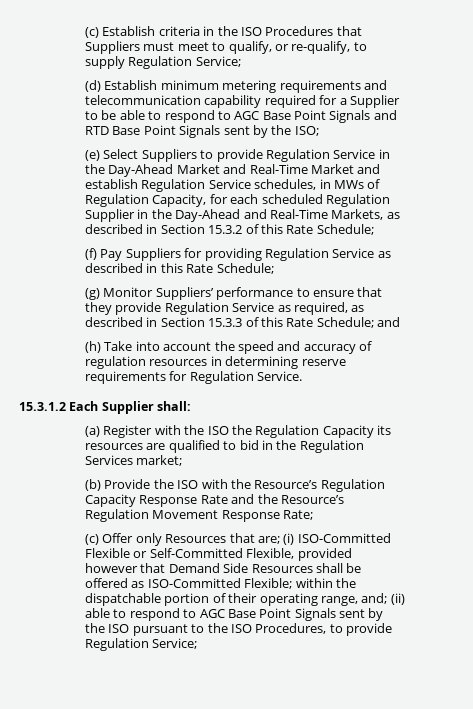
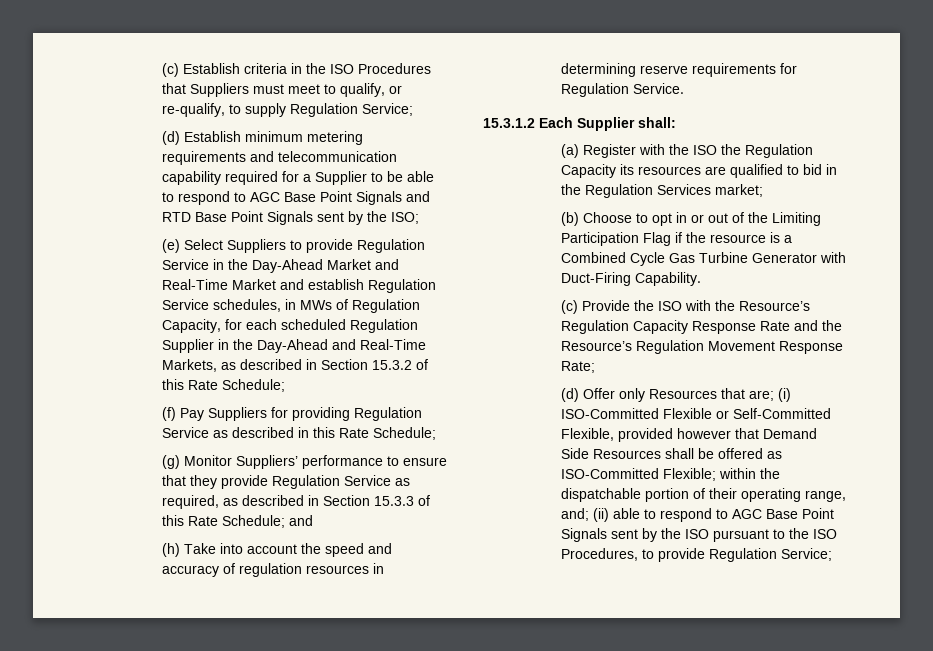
- (b) Provide the ISO with the Resource’s Regulation Capacity Response Rate and the Resource’s Regulation Movement Response Rate;
+ (b) Choose to opt in or out of the Limiting Participation Flag if the resource is a Combined Cycle Gas Turbine Generator with Duct-Firing Capability.
+ (c) Provide the ISO with the Resource’s Regulation Capacity Response Rate and the Resource’s Regulation Movement Response Rate;
- (c) Offer only Resources that are; (i) ISO-Committed Flexible or Self-Committed Flexible, provided however that Demand Side Resources shall be offered as ISO-Committed Flexible; within the dispatchable portion of their operating range, and; (ii) able to respond to AGC Base Point Signals sent by the ISO pursuant to the ISO Procedures, to provide Regulation Service;
+ (d) Offer only Resources that are; (i) ISO-Committed Flexible or Self-Committed Flexible, provided however that Demand Side Resources shall be offered as ISO-Committed Flexible; within the dispatchable portion of their operating range, and; (ii) able to respond to AGC Base Point Signals sent by the ISO pursuant to the ISO Procedures, to provide Regulation Service;

